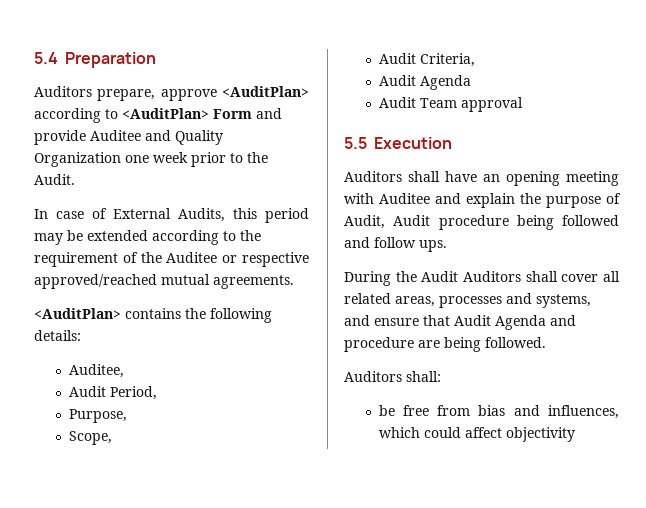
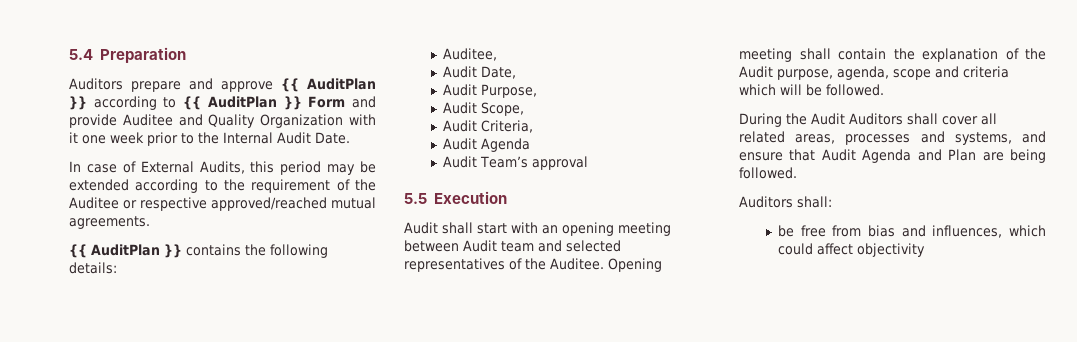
- Auditors prepare, approve <AuditPlan> according to <AuditPlan> Form and provide Auditee and Quality Organization one week prior to the Audit.
+ Auditors prepare and approve {{ AuditPlan }} according to {{ AuditPlan }} Form and provide Auditee and Quality Organization with it one week prior to the Internal Audit Date.
- <AuditPlan> contains the following details:
+ {{ AuditPlan }} contains the following details:
- Audit Period,
- Purpose,
+ Audit Date,
+ Audit Purpose,
- Scope,
+ Audit Scope,
- Audit Team approval
+ Audit Team’s approval
- Auditors shall have an opening meeting with Auditee and explain the purpose of Audit, Audit procedure being followed and follow ups.
+ Audit shall start with an opening meeting between Audit team and selected representatives of the Auditee. Opening meeting shall contain the explanation of the Audit purpose, agenda, scope and criteria which will be followed.
- During the Audit Auditors shall cover all related areas, processes and systems, and ensure that Audit Agenda and procedure are being followed.
+ During the Audit Auditors shall cover all related areas, processes and systems, and ensure that Audit Agenda and Plan are being followed.

